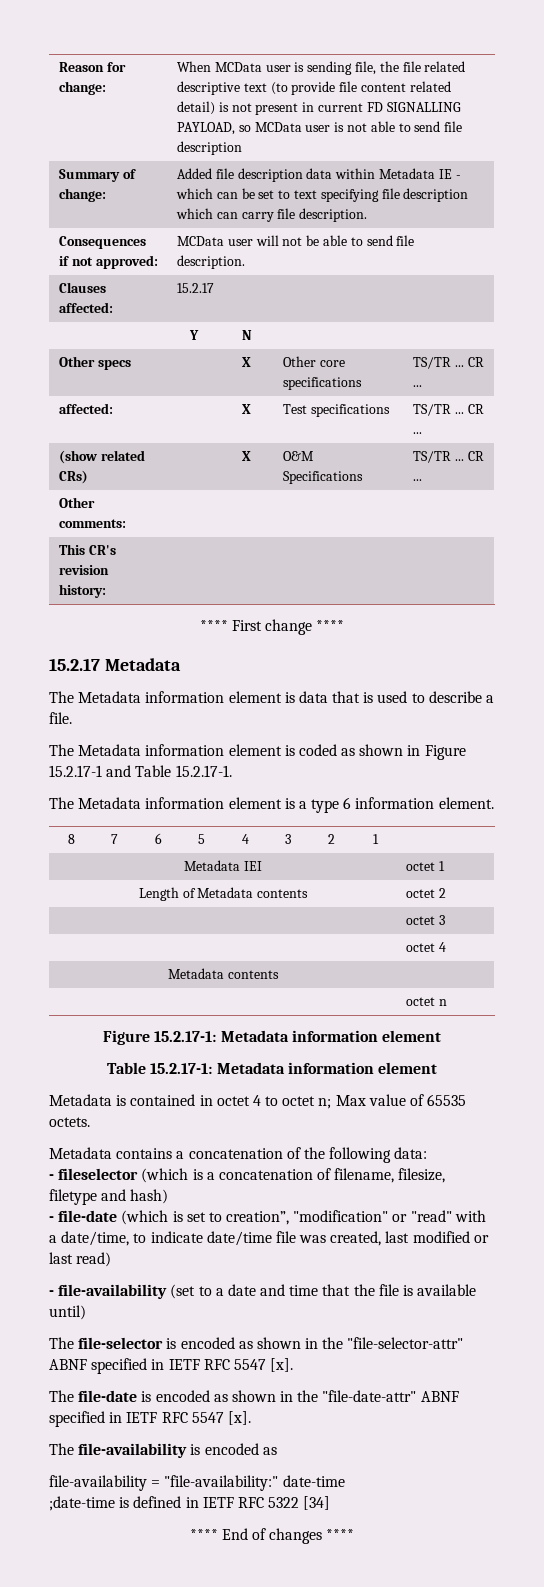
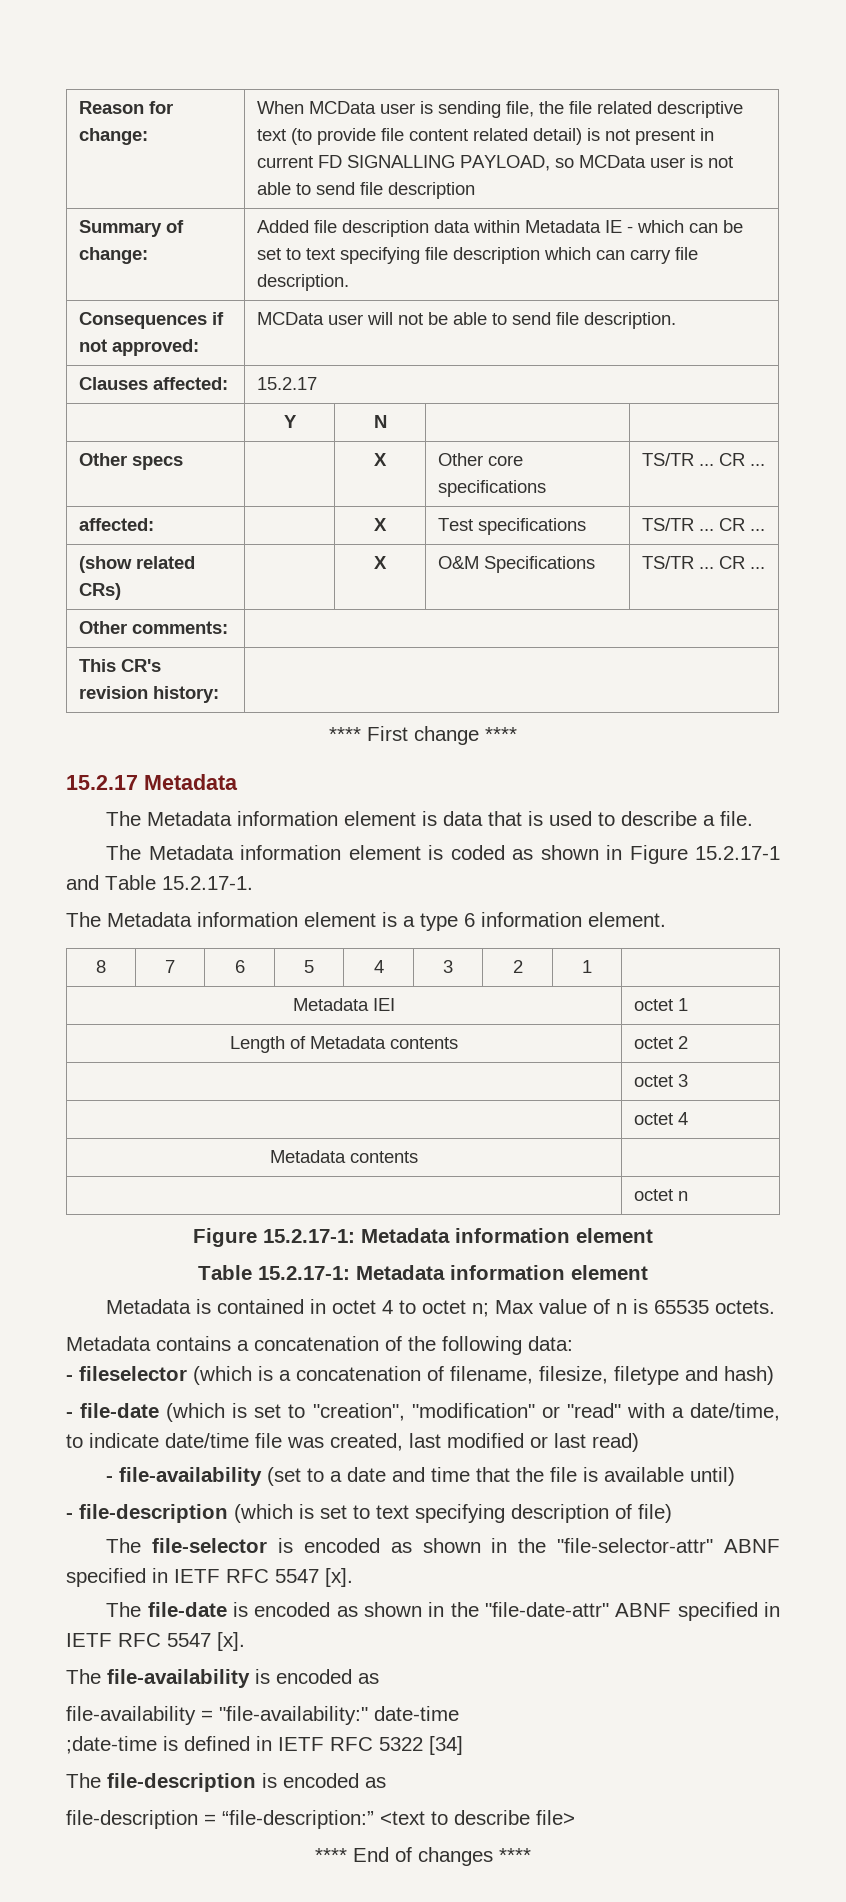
- Metadata is contained in octet 4 to octet n; Max value of 65535 octets.
+ Metadata is contained in octet 4 to octet n; Max value of n is 65535 octets.
- - file-date (which is set to creation”, "modification" or "read" with a date/time, to indicate date/time file was created, last modified or last read)
+ - file-date (which is set to "creation", "modification" or "read" with a date/time, to indicate date/time file was created, last modified or last read)
+ - file-description (which is set to text specifying description of file)
+ The file-description is encoded as
+ file-description = “file-description:” <text to describe file>

